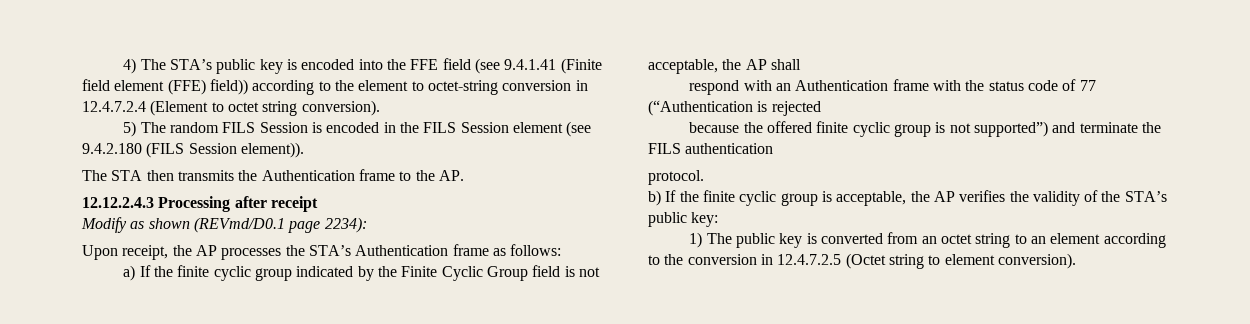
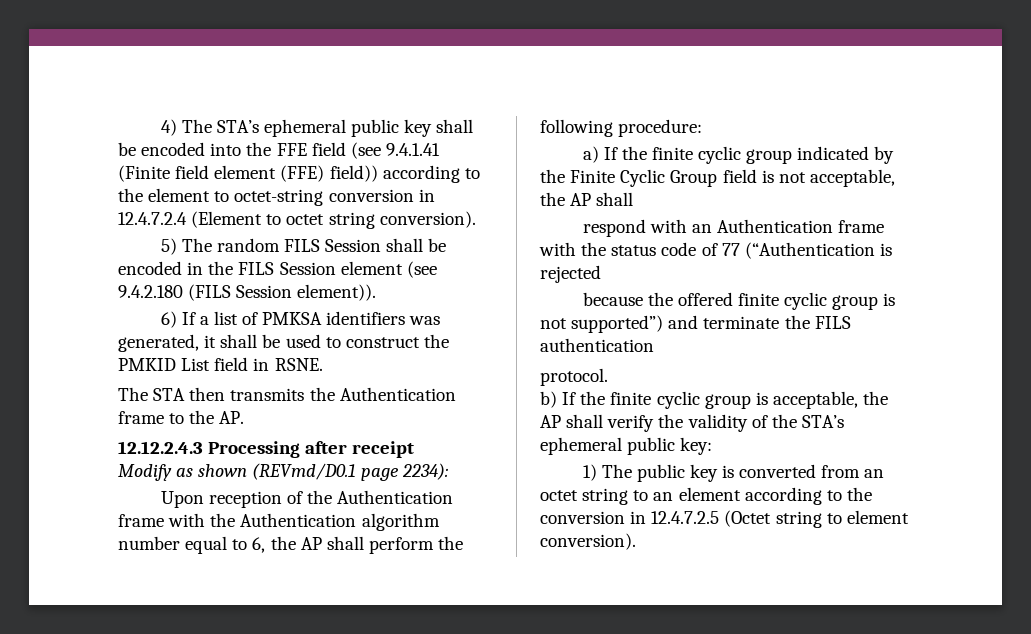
- 4) The STA’s public key is encoded into the FFE field (see 9.4.1.41 (Finite field element (FFE) field)) according to the element to octet-string conversion in 12.4.7.2.4 (Element to octet string conversion).
+ 4) The STA’s ephemeral public key shall be encoded into the FFE field (see 9.4.1.41 (Finite field element (FFE) field)) according to the element to octet-string conversion in 12.4.7.2.4 (Element to octet string conversion).
- 5) The random FILS Session is encoded in the FILS Session element (see 9.4.2.180 (FILS Session element)).
+ 5) The random FILS Session shall be encoded in the FILS Session element (see 9.4.2.180 (FILS Session element)).
+ 6) If a list of PMKSA identifiers was generated, it shall be used to construct the PMKID List field in RSNE.
- Upon receipt, the AP processes the STA’s Authentication frame as follows:
+ Upon reception of the Authentication frame with the Authentication algorithm number equal to 6, the AP shall perform the following procedure:
- b) If the finite cyclic group is acceptable, the AP verifies the validity of the STA’s public key:
+ b) If the finite cyclic group is acceptable, the AP shall verify the validity of the STA’s ephemeral public key:

